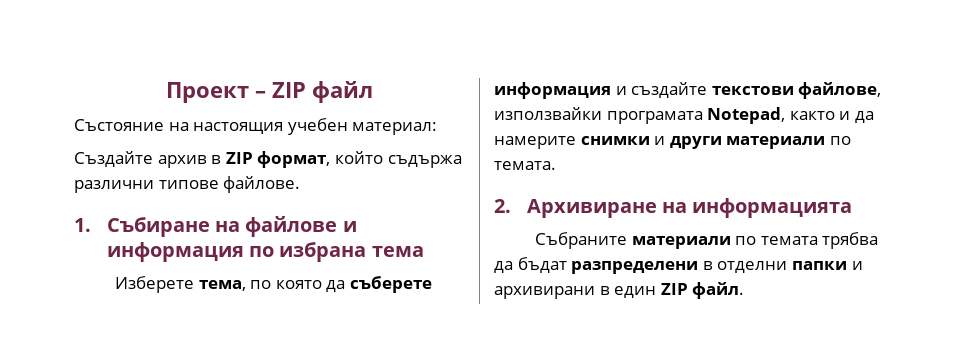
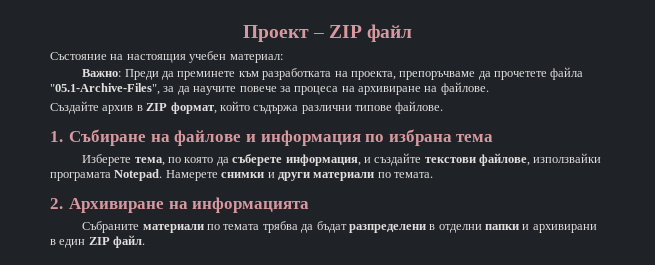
+ Важно: Преди да преминете към разработката на проекта, препоръчваме да прочетете файла "05.1-Archive-Files", за да научите повече за процеса на архивиране на файлове.
- Изберете тема, по която да съберете информация и създайте текстови файлове, използвайки програмата Notepad, както и да намерите снимки и други материали по темата.
+ Изберете тема, по която да съберете информация, и създайте текстови файлове, използвайки програмата Notepad. Намерете снимки и други материали по темата.

